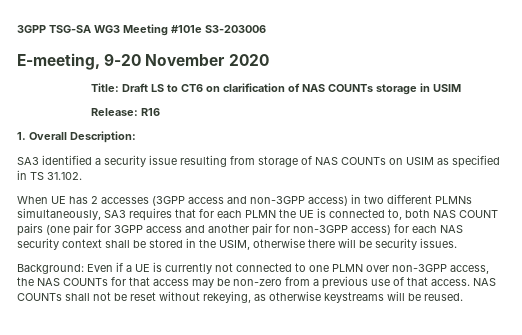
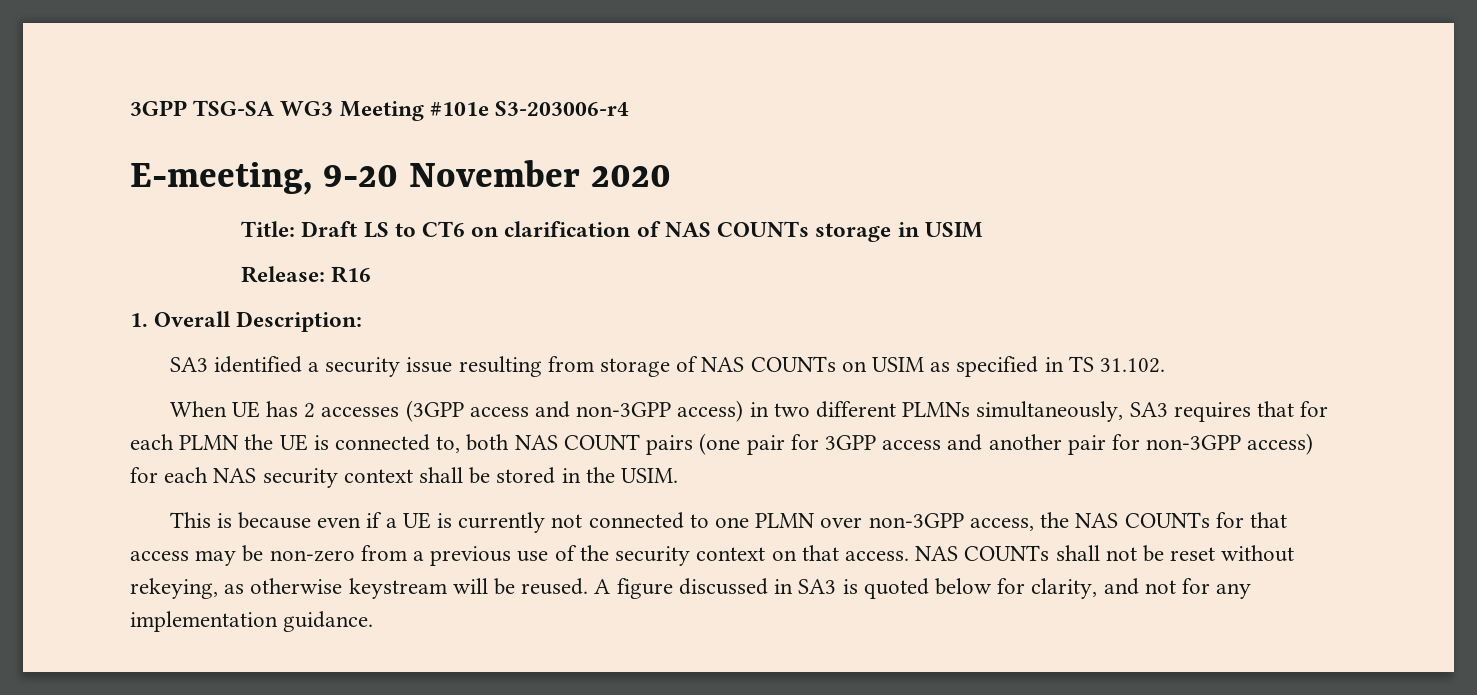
- 3GPP TSG-SA WG3 Meeting #101e S3-203006
+ 3GPP TSG-SA WG3 Meeting #101e S3-203006-r4
- When UE has 2 accesses (3GPP access and non-3GPP access) in two different PLMNs simultaneously, SA3 requires that for each PLMN the UE is connected to, both NAS COUNT pairs (one pair for 3GPP access and another pair for non-3GPP access) for each NAS security context shall be stored in the USIM, otherwise there will be security issues.
- Background: Even if a UE is currently not connected to one PLMN over non-3GPP access, the NAS COUNTs for that access may be non-zero from a previous use of that access.
+ When UE has 2 accesses (3GPP access and non-3GPP access) in two different PLMNs simultaneously, SA3 requires that for each PLMN the UE is connected to, both NAS COUNT pairs (one pair for 3GPP access and another pair for non-3GPP access) for each NAS security context shall be stored in the USIM.
+ This is because even if a UE is currently not connected to one PLMN over non-3GPP access, the NAS COUNTs for that access may be non-zero from a previous use of the security context on that access.
- NAS COUNTs shall not be reset without rekeying, as otherwise keystreams will be reused.
+ NAS COUNTs shall not be reset without rekeying, as otherwise keystream will be reused.
+ A figure discussed in SA3 is quoted below for clarity, and not for any implementation guidance.

